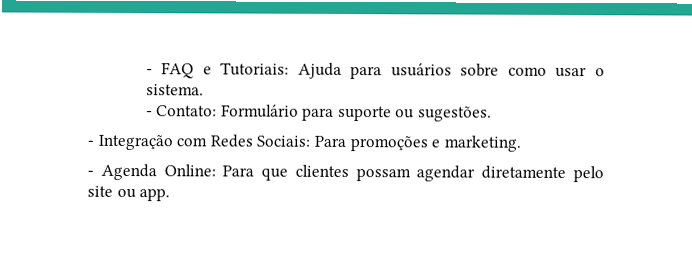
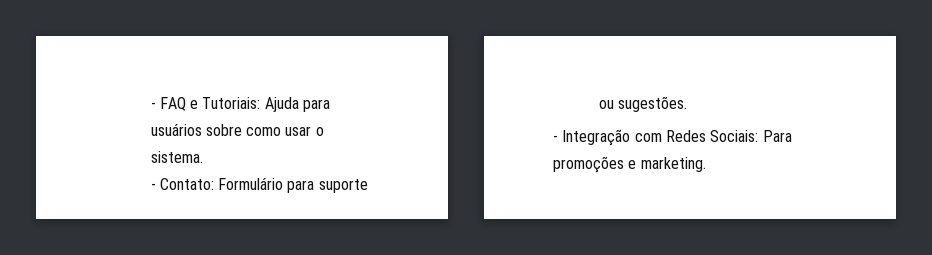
- - Agenda Online: Para que clientes possam agendar diretamente pelo site ou app.

